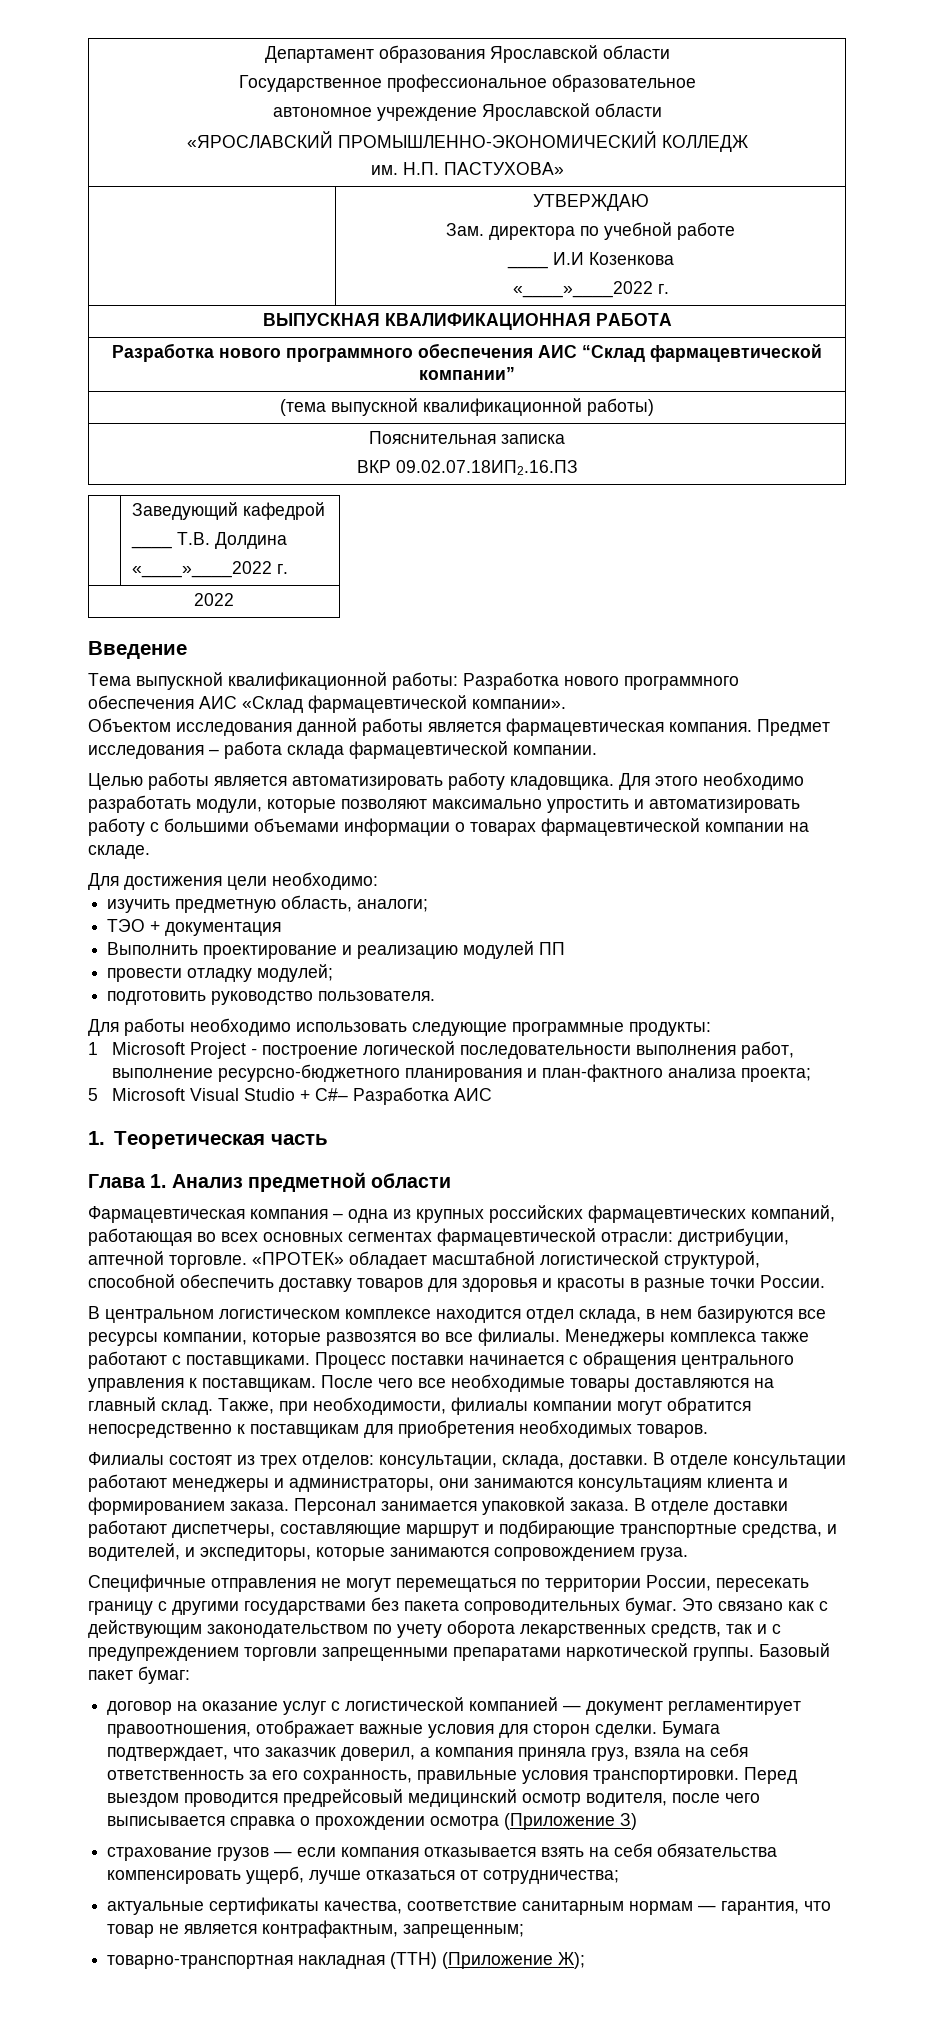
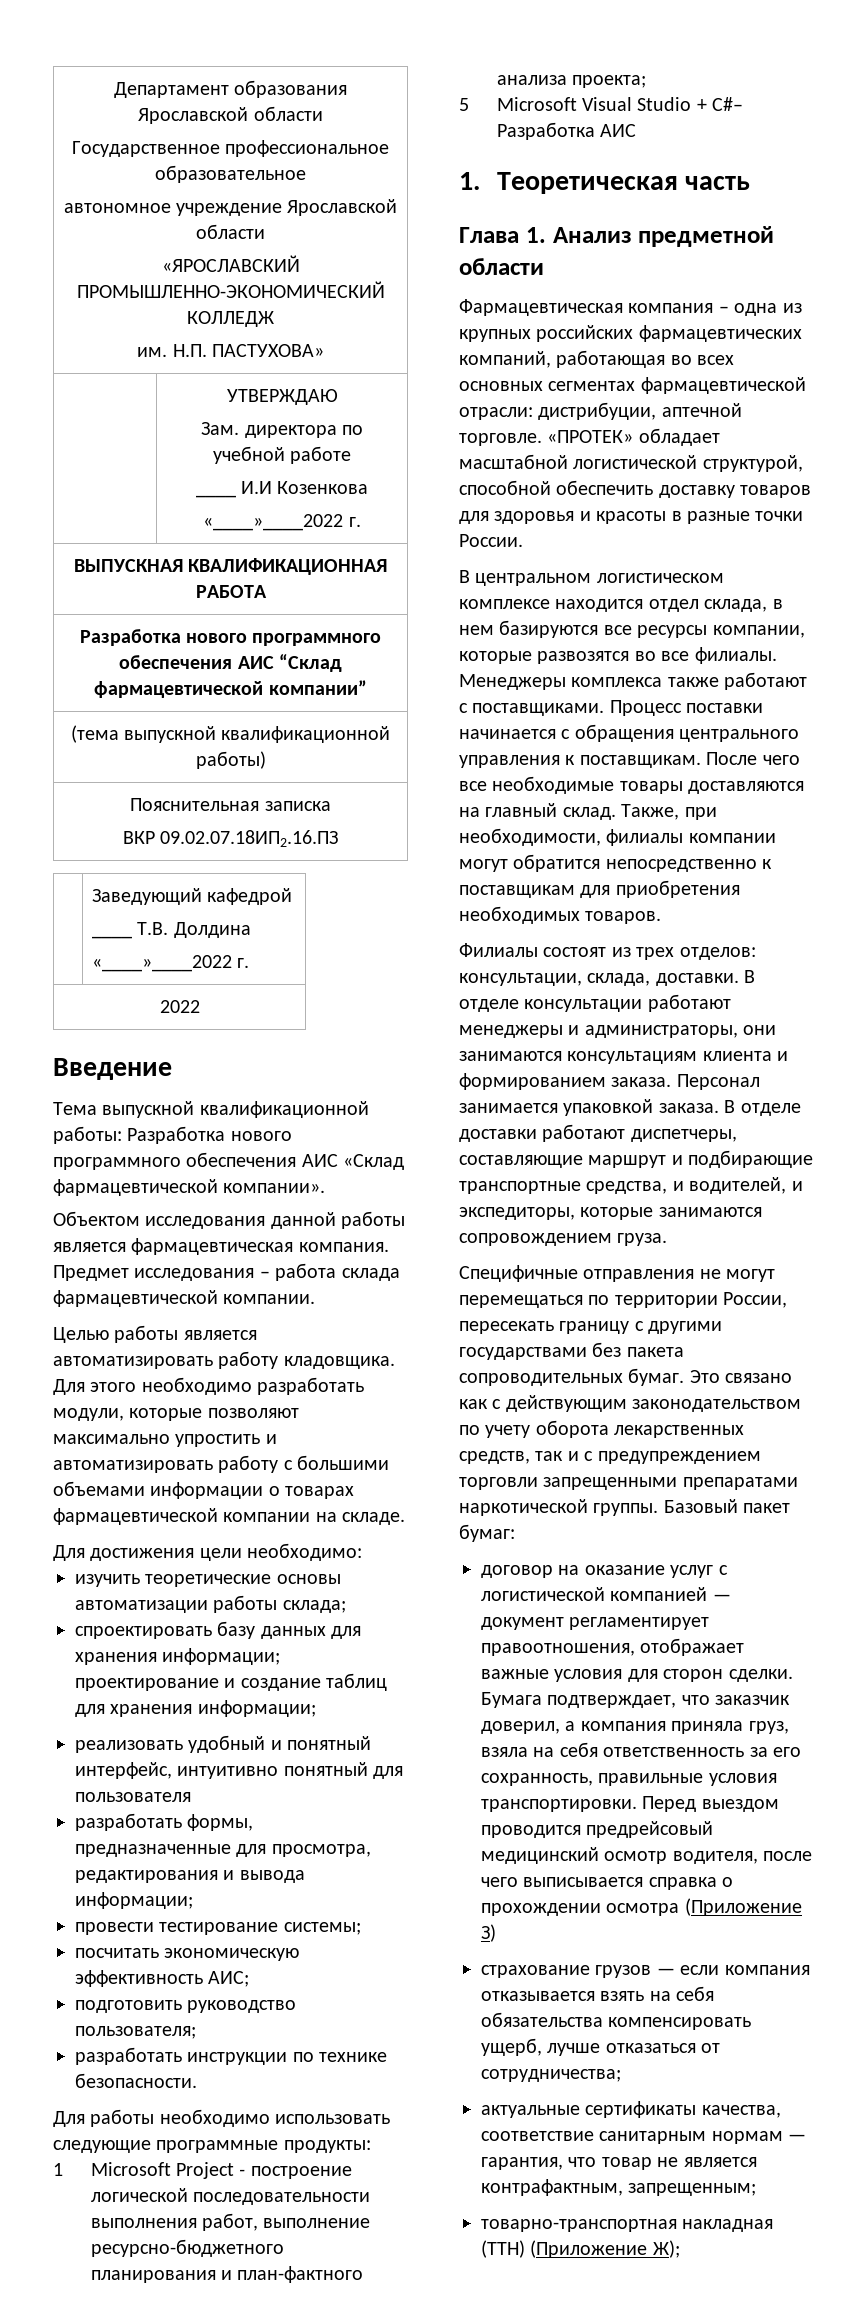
- изучить предметную область, аналоги;
- ТЭО + документация
- Выполнить проектирование и реализацию модулей ПП
- провести отладку модулей;
- подготовить руководство пользователя.
+ изучить теоретические основы автоматизации работы склада;
+ спроектировать базу данных для хранения информации; проектирование и создание таблиц для хранения информации;
+ реализовать удобный и понятный интерфейс, интуитивно понятный для пользователя
+ разработать формы, предназначенные для просмотра, редактирования и вывода информации;
+ провести тестирование системы;
+ посчитать экономическую эффективность АИС;
+ подготовить руководство пользователя;
+ разработать инструкции по технике безопасности.

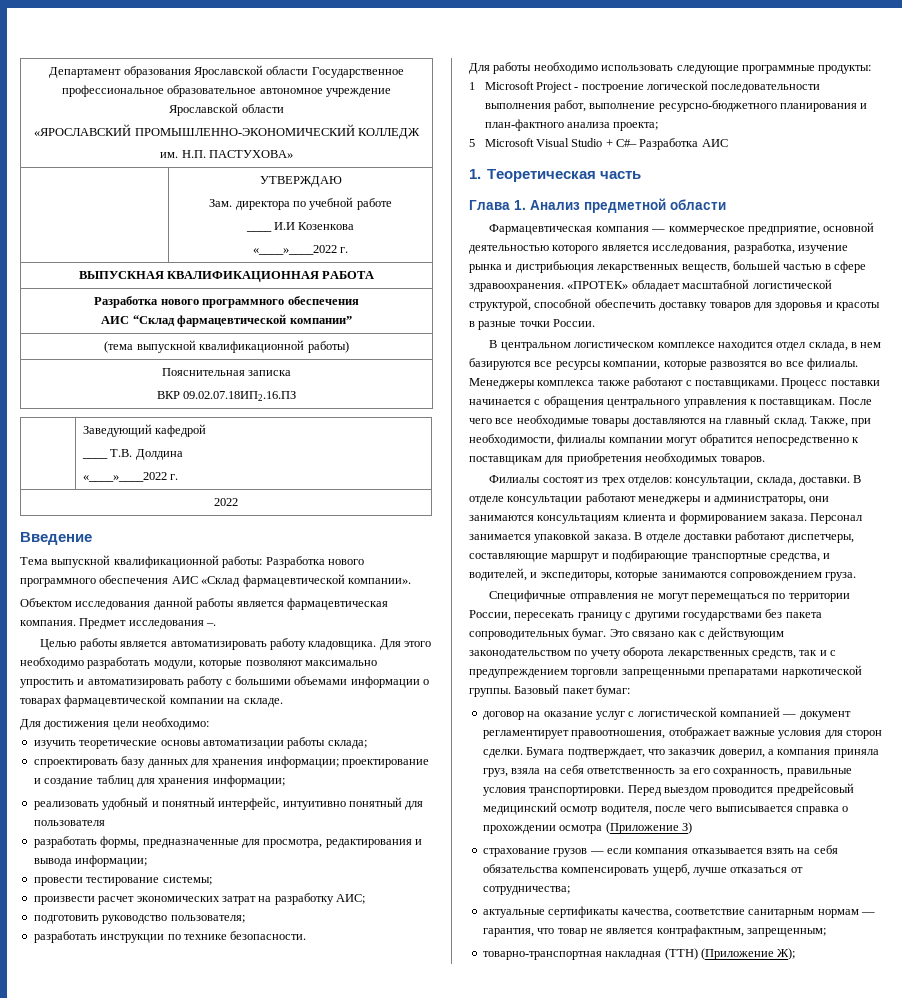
- Департамент образования Ярославской области
- Государственное профессиональное образовательное
- автономное учреждение Ярославской области
+ Департамент образования Ярославской области Государственное профессиональное образовательное автономное учреждение Ярославской области
  ВЫПУСКНАЯ КВАЛИФИКАЦИОННАЯ РАБОТА
- Разработка нового программного обеспечения АИС “Склад фармацевтической компании”
+ Разработка нового программного обеспечения
+ АИС “Склад фармацевтической компании”
- Предмет исследования – работа склада фармацевтической компании.
+ Предмет исследования –.
- посчитать экономическую эффективность АИС;
+ произвести расчет экономических затрат на разработку АИС;
- Фармацевтическая компания – одна из крупных российских фармацевтических компаний, работающая во всех основных сегментах фармацевтической отрасли: дистрибуции, аптечной торговле.
+ Фармацевтическая компания — коммерческое предприятие, основной деятельностью которого является исследования, разработка, изучение рынка и дистрибьюция лекарственных веществ, большей частью в сфере здравоохранения.

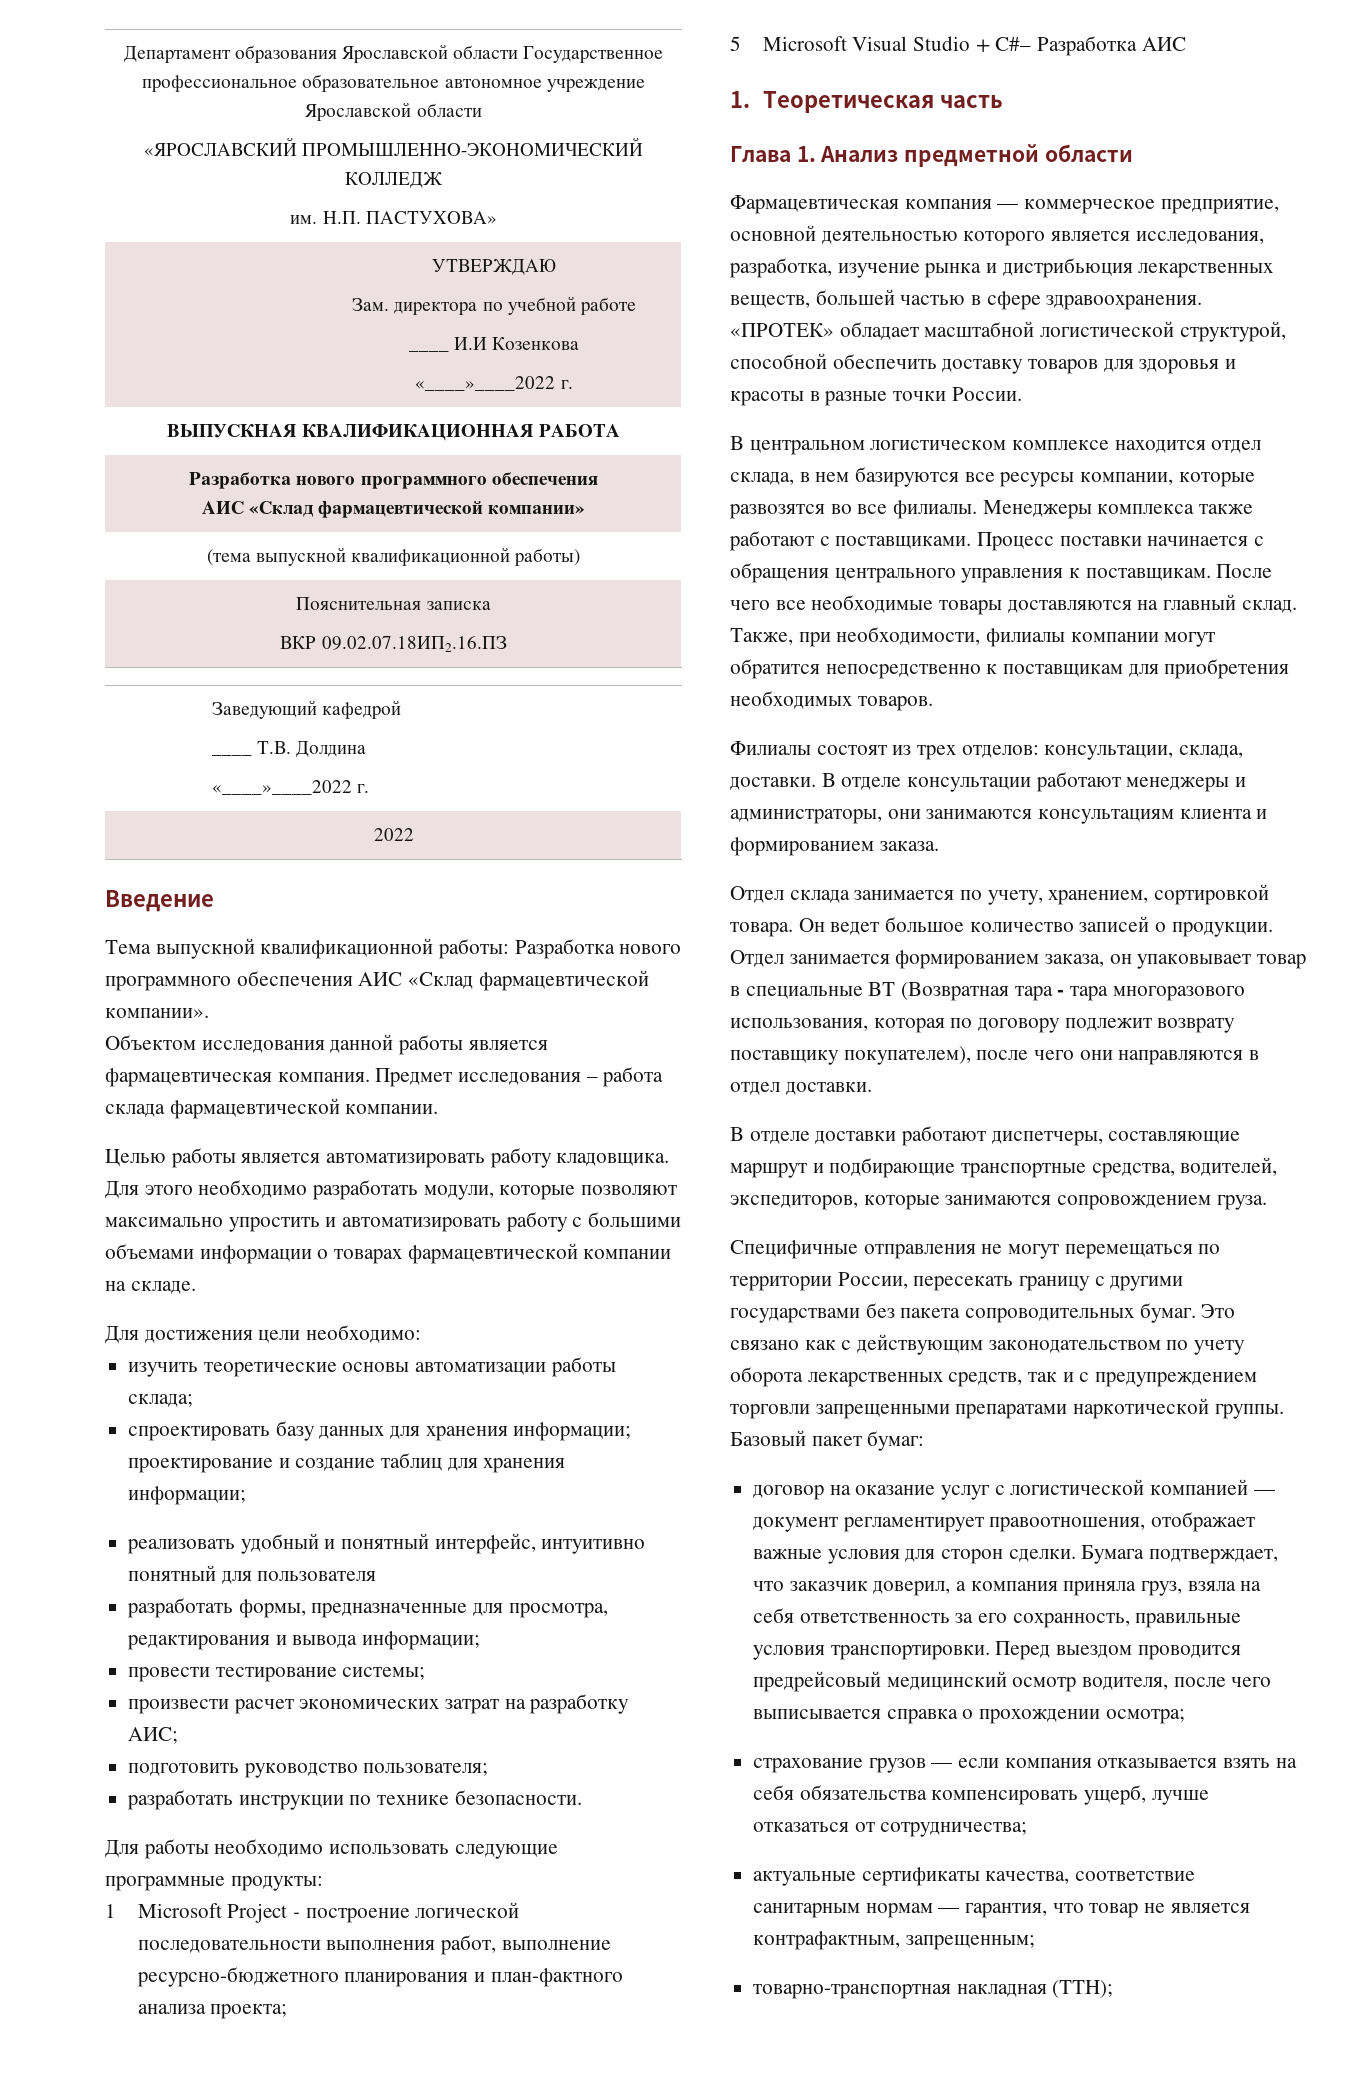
  ВЫПУСКНАЯ КВАЛИФИКАЦИОННАЯ РАБОТА
  Разработка нового программного обеспечения
- АИС “Склад фармацевтической компании”
+ АИС «Склад фармацевтической компании»
- Предмет исследования –.
+ Предмет исследования – работа склада фармацевтической компании.
- В отделе консультации работают менеджеры и администраторы, они занимаются консультациям клиента и формированием заказа. Персонал занимается упаковкой заказа. В отделе доставки работают диспетчеры, составляющие маршрут и подбирающие транспортные средства, и водителей, и экспедиторы, которые занимаются сопровождением груза.
+ В отделе консультации работают менеджеры и администраторы, они занимаются консультациям клиента и формированием заказа.
+ Отдел склада занимается по учету, хранением, сортировкой товара. Он ведет большое количество записей о продукции. Отдел занимается формированием заказа, он упаковывает товар в специальные ВТ (Возвратная тара - тара многоразового использования, которая по договору подлежит возврату поставщику покупателем), после чего они направляются в отдел доставки.
+ В отделе доставки работают диспетчеры, составляющие маршрут и подбирающие транспортные средства, водителей, экспедиторов, которые занимаются сопровождением груза.
- Перед выездом проводится предрейсовый медицинский осмотр водителя, после чего выписывается справка о прохождении осмотра (Приложение З)
+ Перед выездом проводится предрейсовый медицинский осмотр водителя, после чего выписывается справка о прохождении осмотра;
- товарно-транспортная накладная (ТТН) (Приложение Ж);
+ товарно-транспортная накладная (ТТН);

